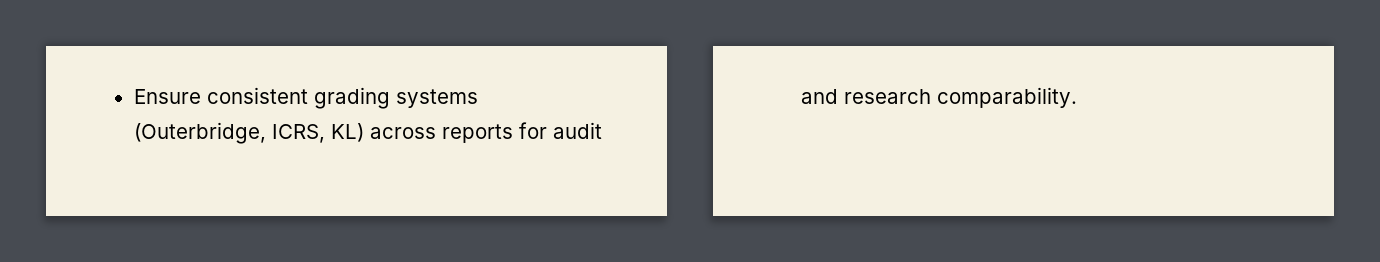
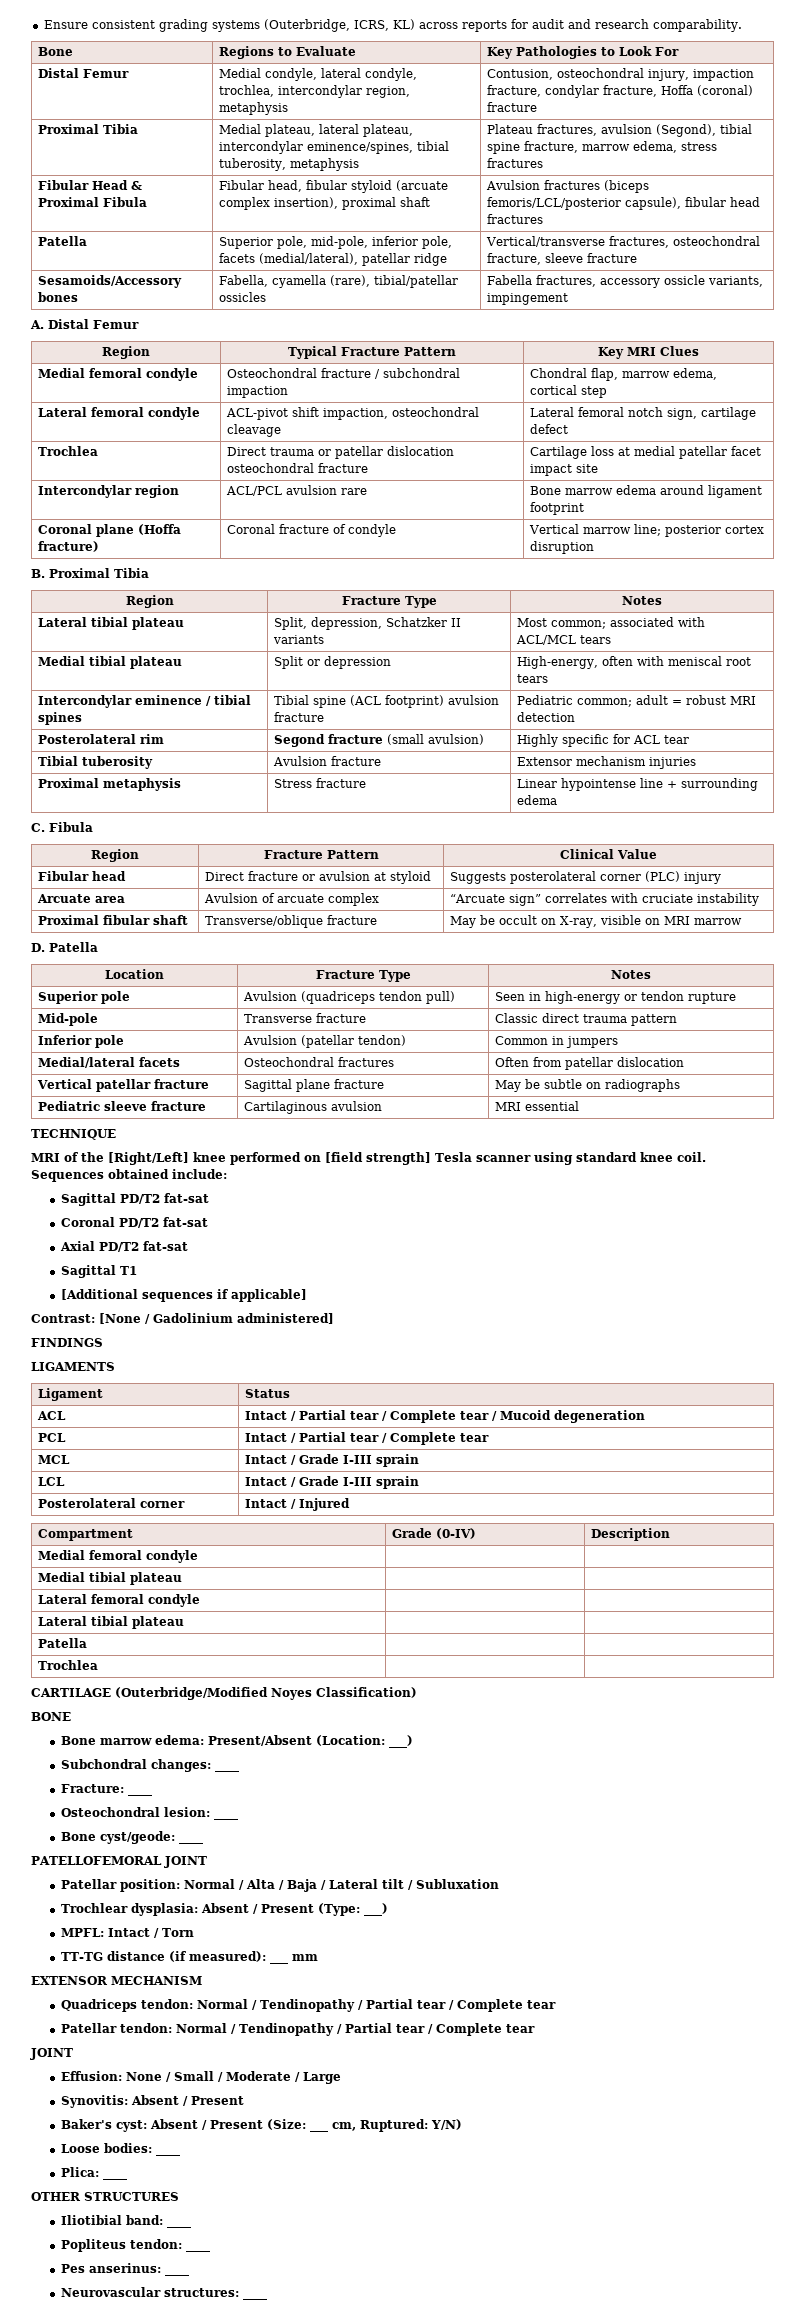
+ Bone | Regions to Evaluate | Key Pathologies to Look For
+ Distal Femur | Medial condyle, lateral condyle, trochlea, intercondylar region, metaphysis | Contusion, osteochondral injury, impaction fracture, condylar fracture, Hoffa (coronal) fracture
+ Proximal Tibia | Medial plateau, lateral plateau, intercondylar eminence/spines, tibial tuberosity, metaphysis | Plateau fractures, avulsion (Segond), tibial spine fracture, marrow edema, stress fractures
+ Fibular Head & Proximal Fibula | Fibular head, fibular styloid (arcuate complex insertion), proximal shaft | Avulsion fractures (biceps femoris/LCL/posterior capsule), fibular head fractures
+ Patella | Superior pole, mid-pole, inferior pole, facets (medial/lateral), patellar ridge | Vertical/transverse fractures, osteochondral fracture, sleeve fracture
+ Sesamoids/Accessory bones | Fabella, cyamella (rare), tibial/patellar ossicles | Fabella fractures, accessory ossicle variants, impingement
+ A. Distal Femur
+ Region | Typical Fracture Pattern | Key MRI Clues
+ Medial femoral condyle | Osteochondral fracture / subchondral impaction | Chondral flap, marrow edema, cortical step
+ Lateral femoral condyle | ACL-pivot shift impaction, osteochondral cleavage | Lateral femoral notch sign, cartilage defect
+ Trochlea | Direct trauma or patellar dislocation osteochondral fracture | Cartilage loss at medial patellar facet impact site
+ Intercondylar region | ACL/PCL avulsion rare | Bone marrow edema around ligament footprint
+ Coronal plane (Hoffa fracture) | Coronal fracture of condyle | Vertical marrow line; posterior cortex disruption
+ B. Proximal Tibia
+ Region | Fracture Type | Notes
+ Lateral tibial plateau | Split, depression, Schatzker II variants | Most common; associated with ACL/MCL tears
+ Medial tibial plateau | Split or depression | High-energy, often with meniscal root tears
+ Intercondylar eminence / tibial spines | Tibial spine (ACL footprint) avulsion fracture | Pediatric common; adult = robust MRI detection
+ Posterolateral rim | Segond fracture (small avulsion) | Highly specific for ACL tear
+ Tibial tuberosity | Avulsion fracture | Extensor mechanism injuries
+ Proximal metaphysis | Stress fracture | Linear hypointense line + surrounding edema
+ C. Fibula
+ Region | Fracture Pattern | Clinical Value
+ Fibular head | Direct fracture or avulsion at styloid | Suggests posterolateral corner (PLC) injury
+ Arcuate area | Avulsion of arcuate complex | “Arcuate sign” correlates with cruciate instability
+ Proximal fibular shaft | Transverse/oblique fracture | May be occult on X-ray, visible on MRI marrow
+ D. Patella
+ Location | Fracture Type | Notes
+ Superior pole | Avulsion (quadriceps tendon pull) | Seen in high-energy or tendon rupture
+ Mid-pole | Transverse fracture | Classic direct trauma pattern
+ Inferior pole | Avulsion (patellar tendon) | Common in jumpers
+ Medial/lateral facets | Osteochondral fractures | Often from patellar dislocation
+ Vertical patellar fracture | Sagittal plane fracture | May be subtle on radiographs
+ Pediatric sleeve fracture | Cartilaginous avulsion | MRI essential
+ TECHNIQUE
+ MRI of the [Right/Left] knee performed on [field strength] Tesla scanner using standard knee coil. Sequences obtained include:
+ Sagittal PD/T2 fat-sat
+ Coronal PD/T2 fat-sat
+ Axial PD/T2 fat-sat
+ Sagittal T1
+ [Additional sequences if applicable]
+ Contrast: [None / Gadolinium administered]
+ FINDINGS
+ LIGAMENTS
+ Ligament | Status
+ ACL | Intact / Partial tear / Complete tear / Mucoid degeneration
+ PCL | Intact / Partial tear / Complete tear
+ MCL | Intact / Grade I-III sprain
+ LCL | Intact / Grade I-III sprain
+ Posterolateral corner | Intact / Injured
+ Compartment | Grade (0-IV) | Description
+ Medial femoral condyle | |
+ Medial tibial plateau | |
+ Lateral femoral condyle | |
+ Lateral tibial plateau | |
+ Patella | |
+ Trochlea | |
+ CARTILAGE (Outerbridge/Modified Noyes Classification)
+ BONE
+ Bone marrow edema: Present/Absent (Location: ___)
+ Subchondral changes: ____
+ Fracture: ____
+ Osteochondral lesion: ____
+ Bone cyst/geode: ____
+ PATELLOFEMORAL JOINT
+ Patellar position: Normal / Alta / Baja / Lateral tilt / Subluxation
+ Trochlear dysplasia: Absent / Present (Type: ___)
+ MPFL: Intact / Torn
+ TT-TG distance (if measured): ___ mm
+ EXTENSOR MECHANISM
+ Quadriceps tendon: Normal / Tendinopathy / Partial tear / Complete tear
+ Patellar tendon: Normal / Tendinopathy / Partial tear / Complete tear
+ JOINT
+ Effusion: None / Small / Moderate / Large
+ Synovitis: Absent / Present
+ Baker's cyst: Absent / Present (Size: ___ cm, Ruptured: Y/N)
+ Loose bodies: ____
+ Plica: ____
+ OTHER STRUCTURES
+ Iliotibial band: ____
+ Popliteus tendon: ____
+ Pes anserinus: ____
+ Neurovascular structures: ____

